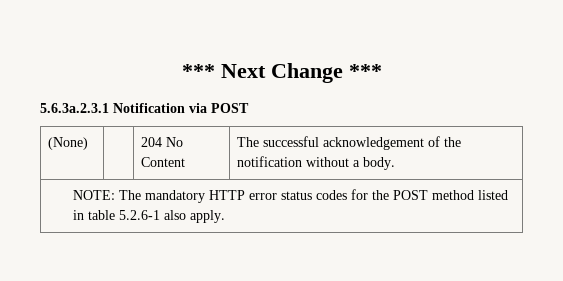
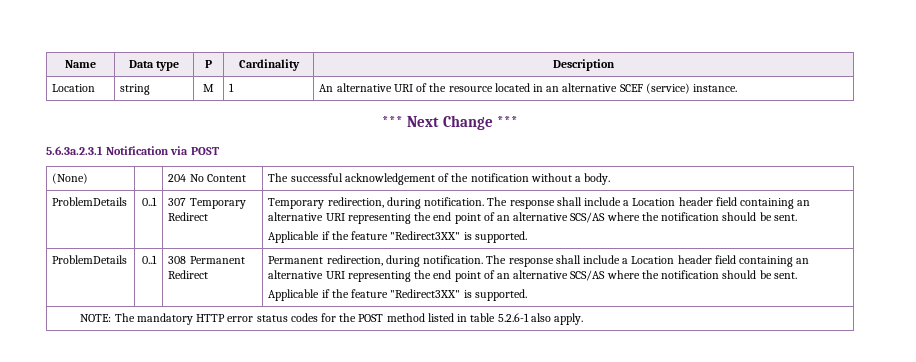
+ Name | Data type | P | Cardinality | Description
+ Location | string | M | 1 | An alternative URI of the resource located in an alternative SCEF (service) instance.
+ ProblemDetails | 0..1 | 307 Temporary Redirect | Temporary redirection, during notification. The response shall include a Location header field containing an alternative URI representing the end point of an alternative SCS/AS where the notification should be sent.
+ Applicable if the feature "Redirect3XX" is supported.
+ ProblemDetails | 0..1 | 308 Permanent Redirect | Permanent redirection, during notification. The response shall include a Location header field containing an alternative URI representing the end point of an alternative SCS/AS where the notification should be sent.
+ Applicable if the feature "Redirect3XX" is supported.

